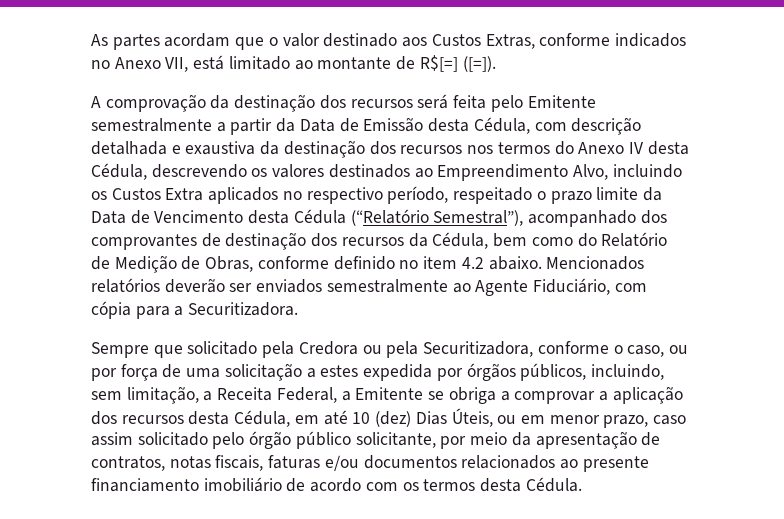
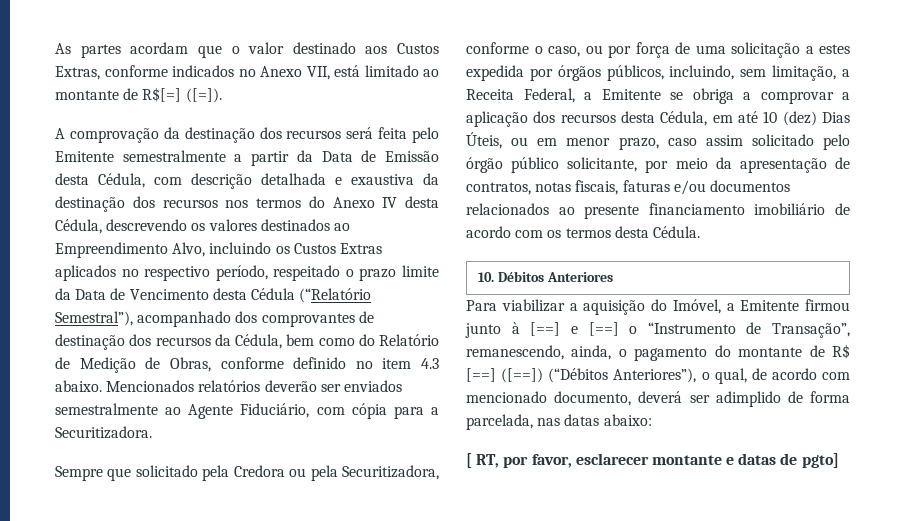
- A comprovação da destinação dos recursos será feita pelo Emitente semestralmente a partir da Data de Emissão desta Cédula, com descrição detalhada e exaustiva da destinação dos recursos nos termos do Anexo IV desta Cédula, descrevendo os valores destinados ao Empreendimento Alvo, incluindo os Custos Extra aplicados no respectivo período, respeitado o prazo limite da Data de Vencimento desta Cédula (“Relatório Semestral”), acompanhado dos comprovantes de destinação dos recursos da Cédula, bem como do Relatório de Medição de Obras, conforme definido no item 4.2 abaixo.
+ A comprovação da destinação dos recursos será feita pelo Emitente semestralmente a partir da Data de Emissão desta Cédula, com descrição detalhada e exaustiva da destinação dos recursos nos termos do Anexo IV desta Cédula, descrevendo os valores destinados ao Empreendimento Alvo, incluindo os Custos Extras aplicados no respectivo período, respeitado o prazo limite da Data de Vencimento desta Cédula (“Relatório Semestral”), acompanhado dos comprovantes de destinação dos recursos da Cédula, bem como do Relatório de Medição de Obras, conforme definido no item 4.3 abaixo.
+ 10. Débitos Anteriores
+ Para viabilizar a aquisição do Imóvel, a Emitente firmou junto à [==] e [==] o “Instrumento de Transação”, remanescendo, ainda, o pagamento do montante de R$ [==] ([==]) (“Débitos Anteriores”), o qual, de acordo com mencionado documento, deverá ser adimplido de forma parcelada, nas datas abaixo:
+ [ RT, por favor, esclarecer montante e datas de pgto]

